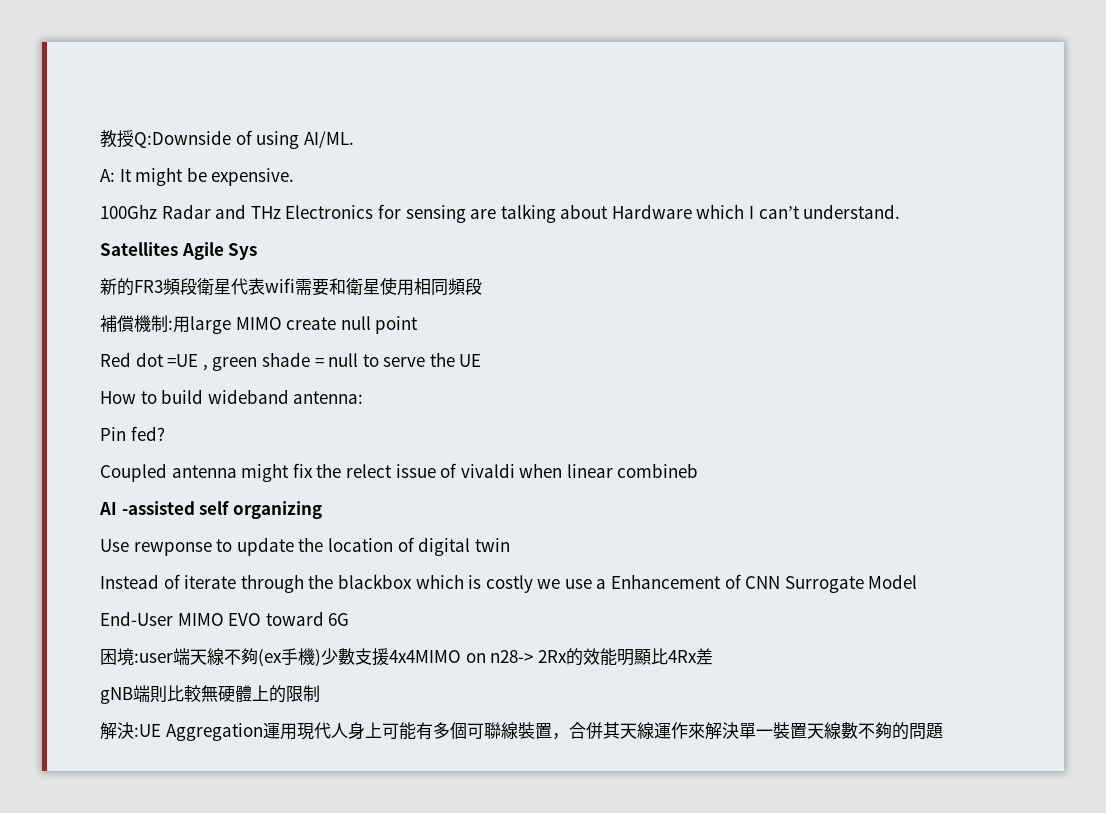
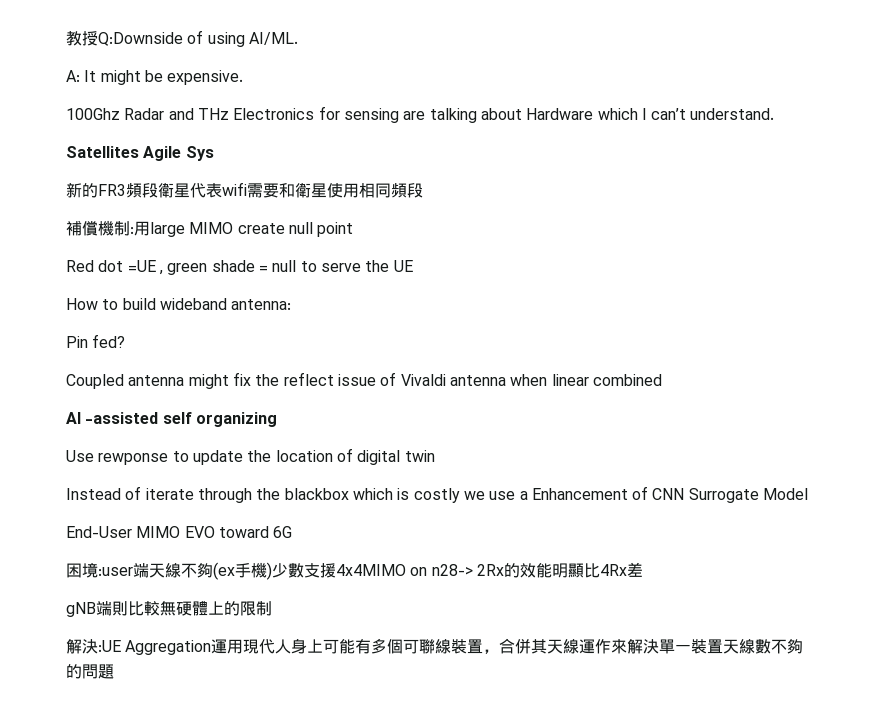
- Coupled antenna might fix the relect issue of vivaldi when linear combineb
+ Coupled antenna might fix the reflect issue of Vivaldi antenna when linear combined

